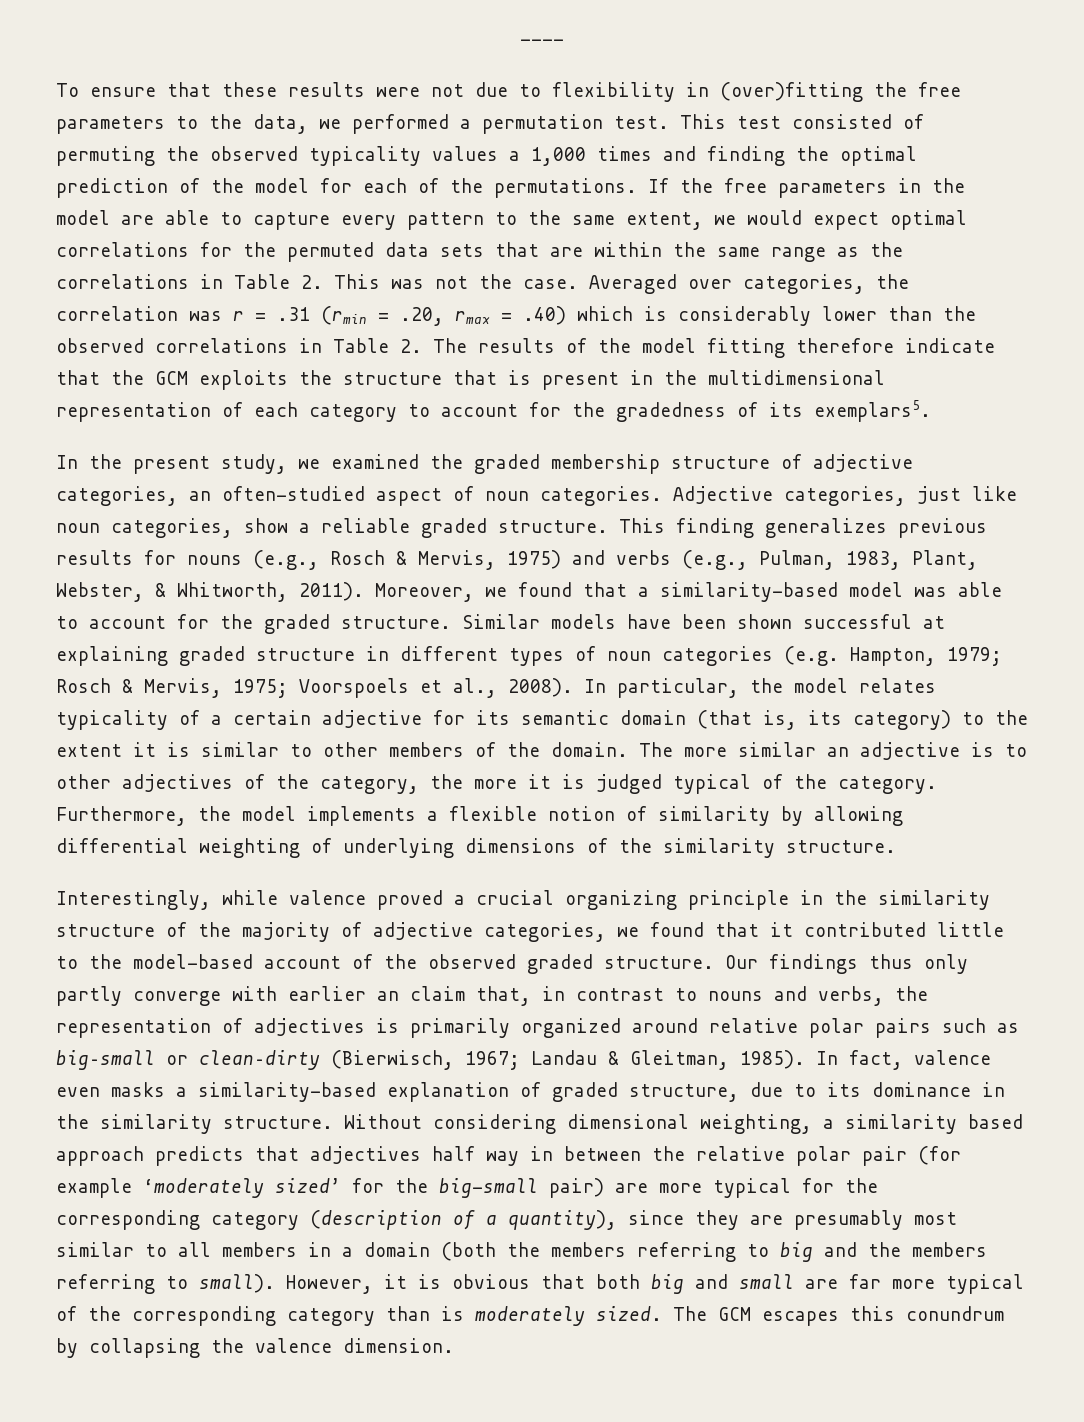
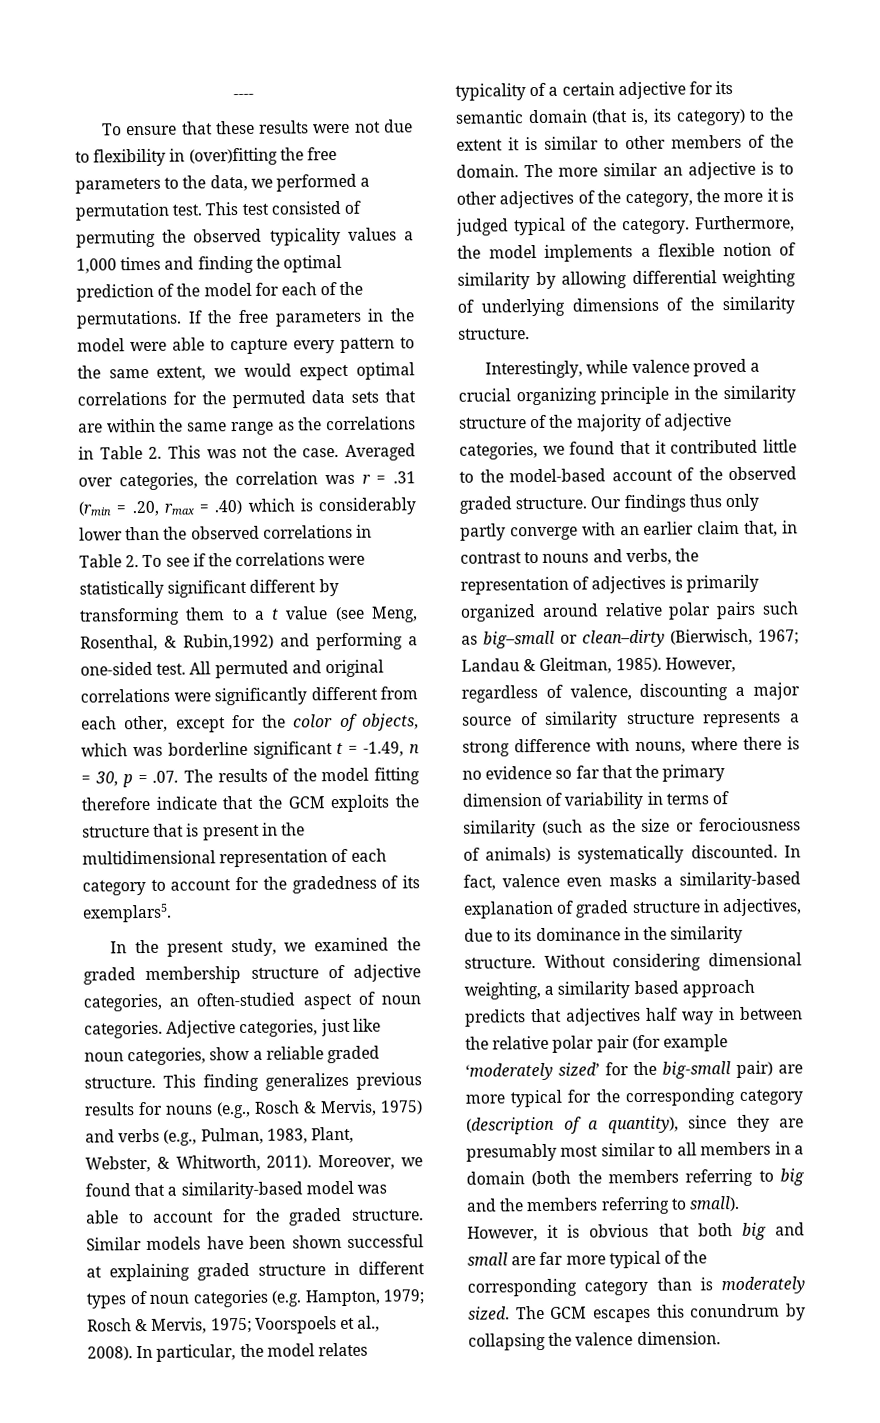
- If the free parameters in the model are able to capture every pattern to the same extent, we would expect optimal correlations for the permuted data sets that are within the same range as the correlations in Table 2. This was not the case.
+ If the free parameters in the model were able to capture every pattern to the same extent, we would expect optimal correlations for the permuted data sets that are within the same range as the correlations in Table 2. This was not the case.
- Averaged over categories, the correlation was r = .31 (rmin = .20, rmax = .40) which is considerably lower than the observed correlations in Table 2. The results of the model fitting therefore indicate that the GCM exploits the structure that is present in the multidimensional representation of each category to account for the gradedness of its exemplars5.
+ Averaged over categories, the correlation was r = .31 (rmin = .20, rmax = .40) which is considerably lower than the observed correlations in Table 2. To see if the correlations were statistically significant different by transforming them to a t value (see Meng, Rosenthal, & Rubin,1992) and performing a one-sided test. All permuted and original correlations were significantly different from each other, except for the color of objects, which was borderline significant t = -1.49, n = 30, p = .07. The results of the model fitting therefore indicate that the GCM exploits the structure that is present in the multidimensional representation of each category to account for the gradedness of its exemplars5.
- Our findings thus only partly converge with earlier an claim that, in contrast to nouns and verbs, the representation of adjectives is primarily organized around relative polar pairs such as big–small or clean–dirty (Bierwisch, 1967; Landau & Gleitman, 1985).
+ Our findings thus only partly converge with an earlier claim that, in contrast to nouns and verbs, the representation of adjectives is primarily organized around relative polar pairs such as big–small or clean–dirty (Bierwisch, 1967; Landau & Gleitman, 1985).
+ However, regardless of valence, discounting a major source of similarity structure represents a strong difference with nouns, where there is no evidence so far that the primary dimension of variability in terms of similarity (such as the size or ferociousness of animals) is systematically discounted.
- In fact, valence even masks a similarity-based explanation of graded structure, due to its dominance in the similarity structure.
+ In fact, valence even masks a similarity-based explanation of graded structure in adjectives, due to its dominance in the similarity structure.

